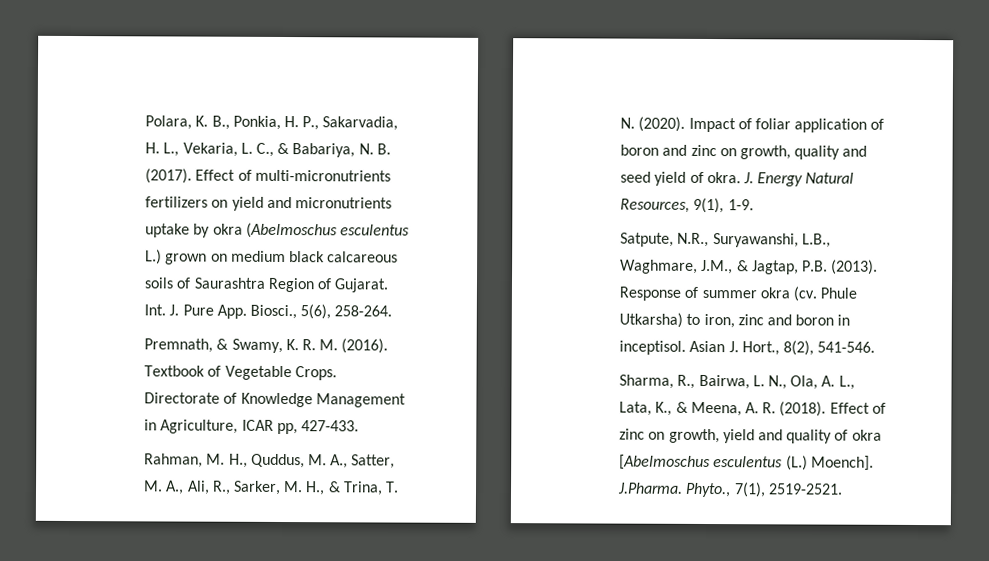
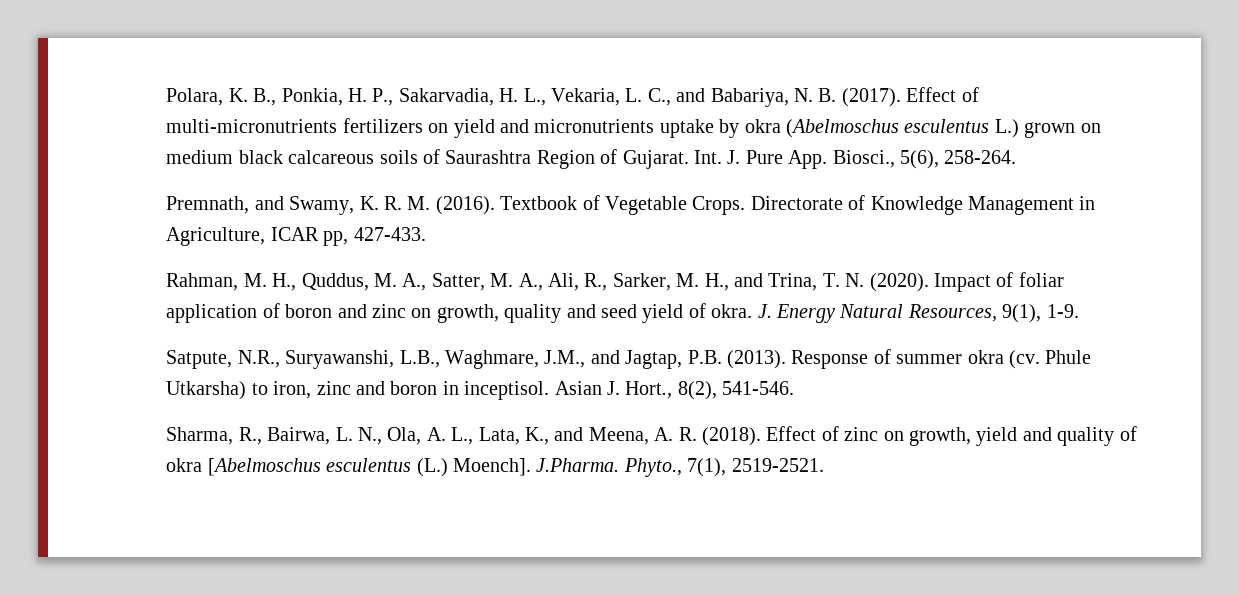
- Polara, K. B., Ponkia, H. P., Sakarvadia, H. L., Vekaria, L. C., & Babariya, N. B. (2017).
+ Polara, K. B., Ponkia, H. P., Sakarvadia, H. L., Vekaria, L. C., and Babariya, N. B. (2017).
- Premnath, & Swamy, K. R. M. (2016).
+ Premnath, and Swamy, K. R. M. (2016).
- Rahman, M. H., Quddus, M. A., Satter, M. A., Ali, R., Sarker, M. H., & Trina, T. N. (2020).
+ Rahman, M. H., Quddus, M. A., Satter, M. A., Ali, R., Sarker, M. H., and Trina, T. N. (2020).
- Satpute, N.R., Suryawanshi, L.B., Waghmare, J.M., & Jagtap, P.B. (2013).
+ Satpute, N.R., Suryawanshi, L.B., Waghmare, J.M., and Jagtap, P.B. (2013).
- Sharma, R., Bairwa, L. N., Ola, A. L., Lata, K., & Meena, A. R. (2018).
+ Sharma, R., Bairwa, L. N., Ola, A. L., Lata, K., and Meena, A. R. (2018).

